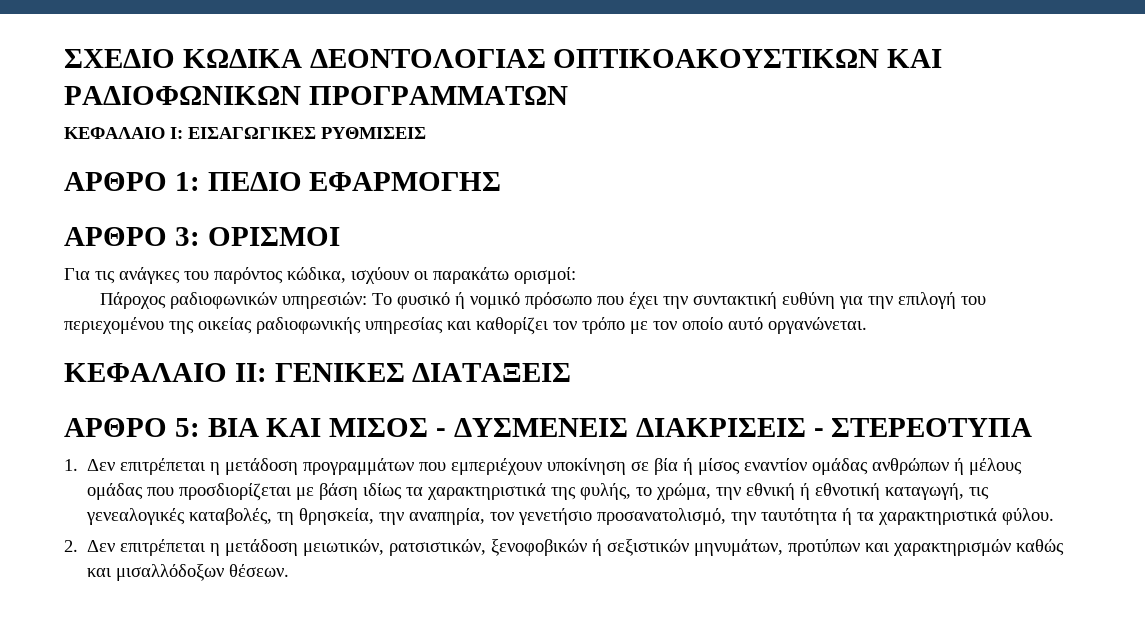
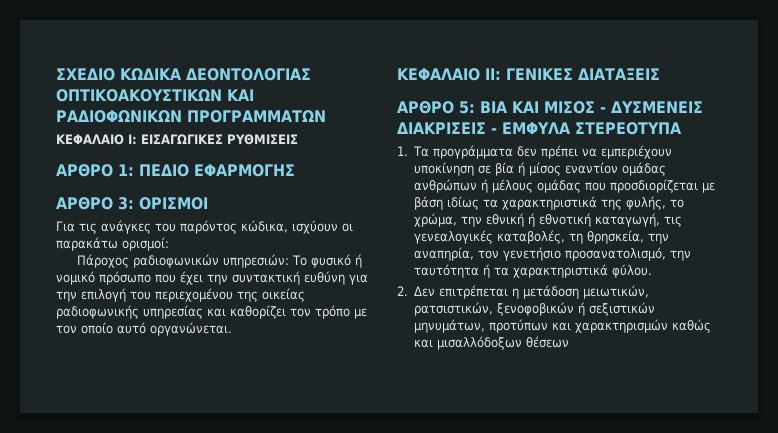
- ΑΡΘΡΟ 5: ΒΙΑ ΚΑΙ ΜΙΣΟΣ - ΔΥΣΜΕΝΕΙΣ ΔΙΑΚΡΙΣΕΙΣ - ΣΤΕΡΕΟΤΥΠΑ
+ ΑΡΘΡΟ 5: ΒΙΑ ΚΑΙ ΜΙΣΟΣ - ΔΥΣΜΕΝΕΙΣ ΔΙΑΚΡΙΣΕΙΣ - ΕΜΦΥΛΑ ΣΤΕΡΕΟΤΥΠΑ
- 1. Δεν επιτρέπεται η μετάδοση προγραμμάτων που εμπεριέχουν υποκίνηση σε βία ή μίσος εναντίον ομάδας ανθρώπων ή μέλους ομάδας που προσδιορίζεται με βάση ιδίως τα χαρακτηριστικά της φυλής, το χρώμα, την εθνική ή εθνοτική καταγωγή, τις γενεαλογικές καταβολές, τη θρησκεία, την αναπηρία, τον γενετήσιο προσανατολισμό, την ταυτότητα ή τα χαρακτηριστικά φύλου.
+ 1. Τα προγράμματα δεν πρέπει να εμπεριέχουν υποκίνηση σε βία ή μίσος εναντίον ομάδας ανθρώπων ή μέλους ομάδας που προσδιορίζεται με βάση ιδίως τα χαρακτηριστικά της φυλής, το χρώμα, την εθνική ή εθνοτική καταγωγή, τις γενεαλογικές καταβολές, τη θρησκεία, την αναπηρία, τον γενετήσιο προσανατολισμό, την ταυτότητα ή τα χαρακτηριστικά φύλου.
- 2. Δεν επιτρέπεται η μετάδοση μειωτικών, ρατσιστικών, ξενοφοβικών ή σεξιστικών μηνυμάτων, προτύπων και χαρακτηρισμών καθώς και μισαλλόδοξων θέσεων.
+ 2. Δεν επιτρέπεται η μετάδοση μειωτικών, ρατσιστικών, ξενοφοβικών ή σεξιστικών μηνυμάτων, προτύπων και χαρακτηρισμών καθώς και μισαλλόδοξων θέσεων

